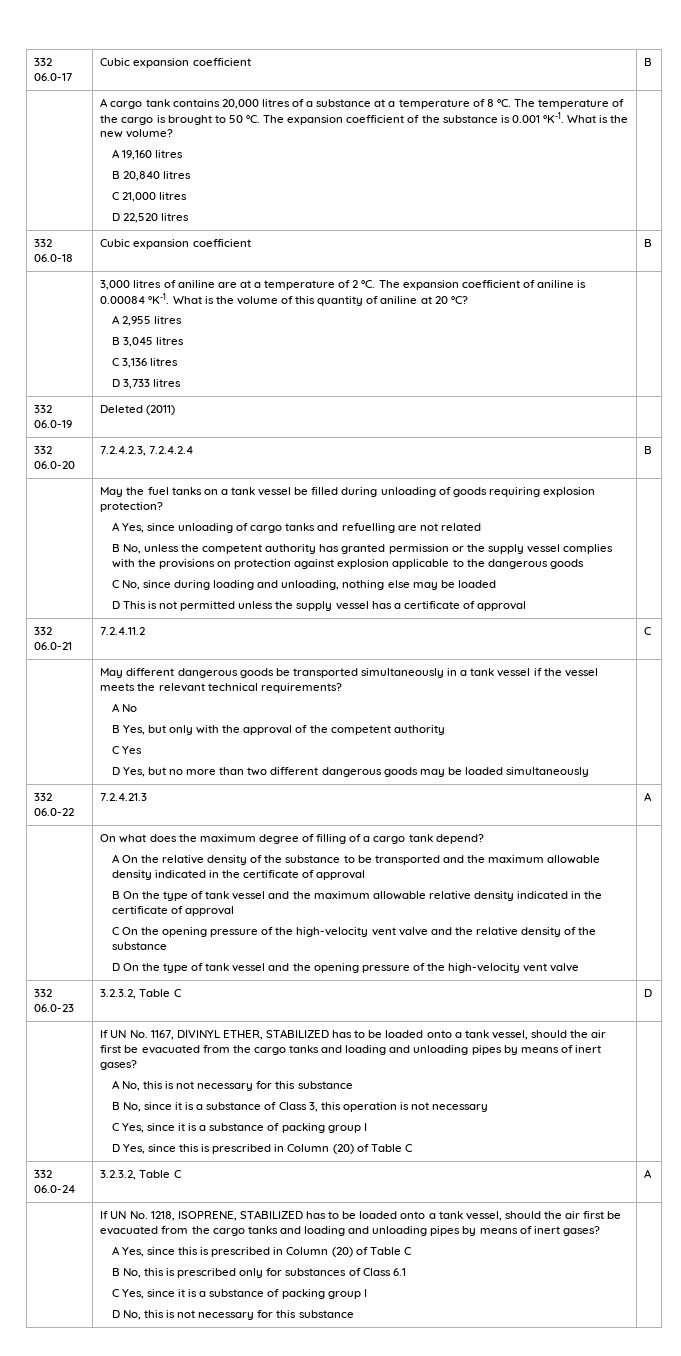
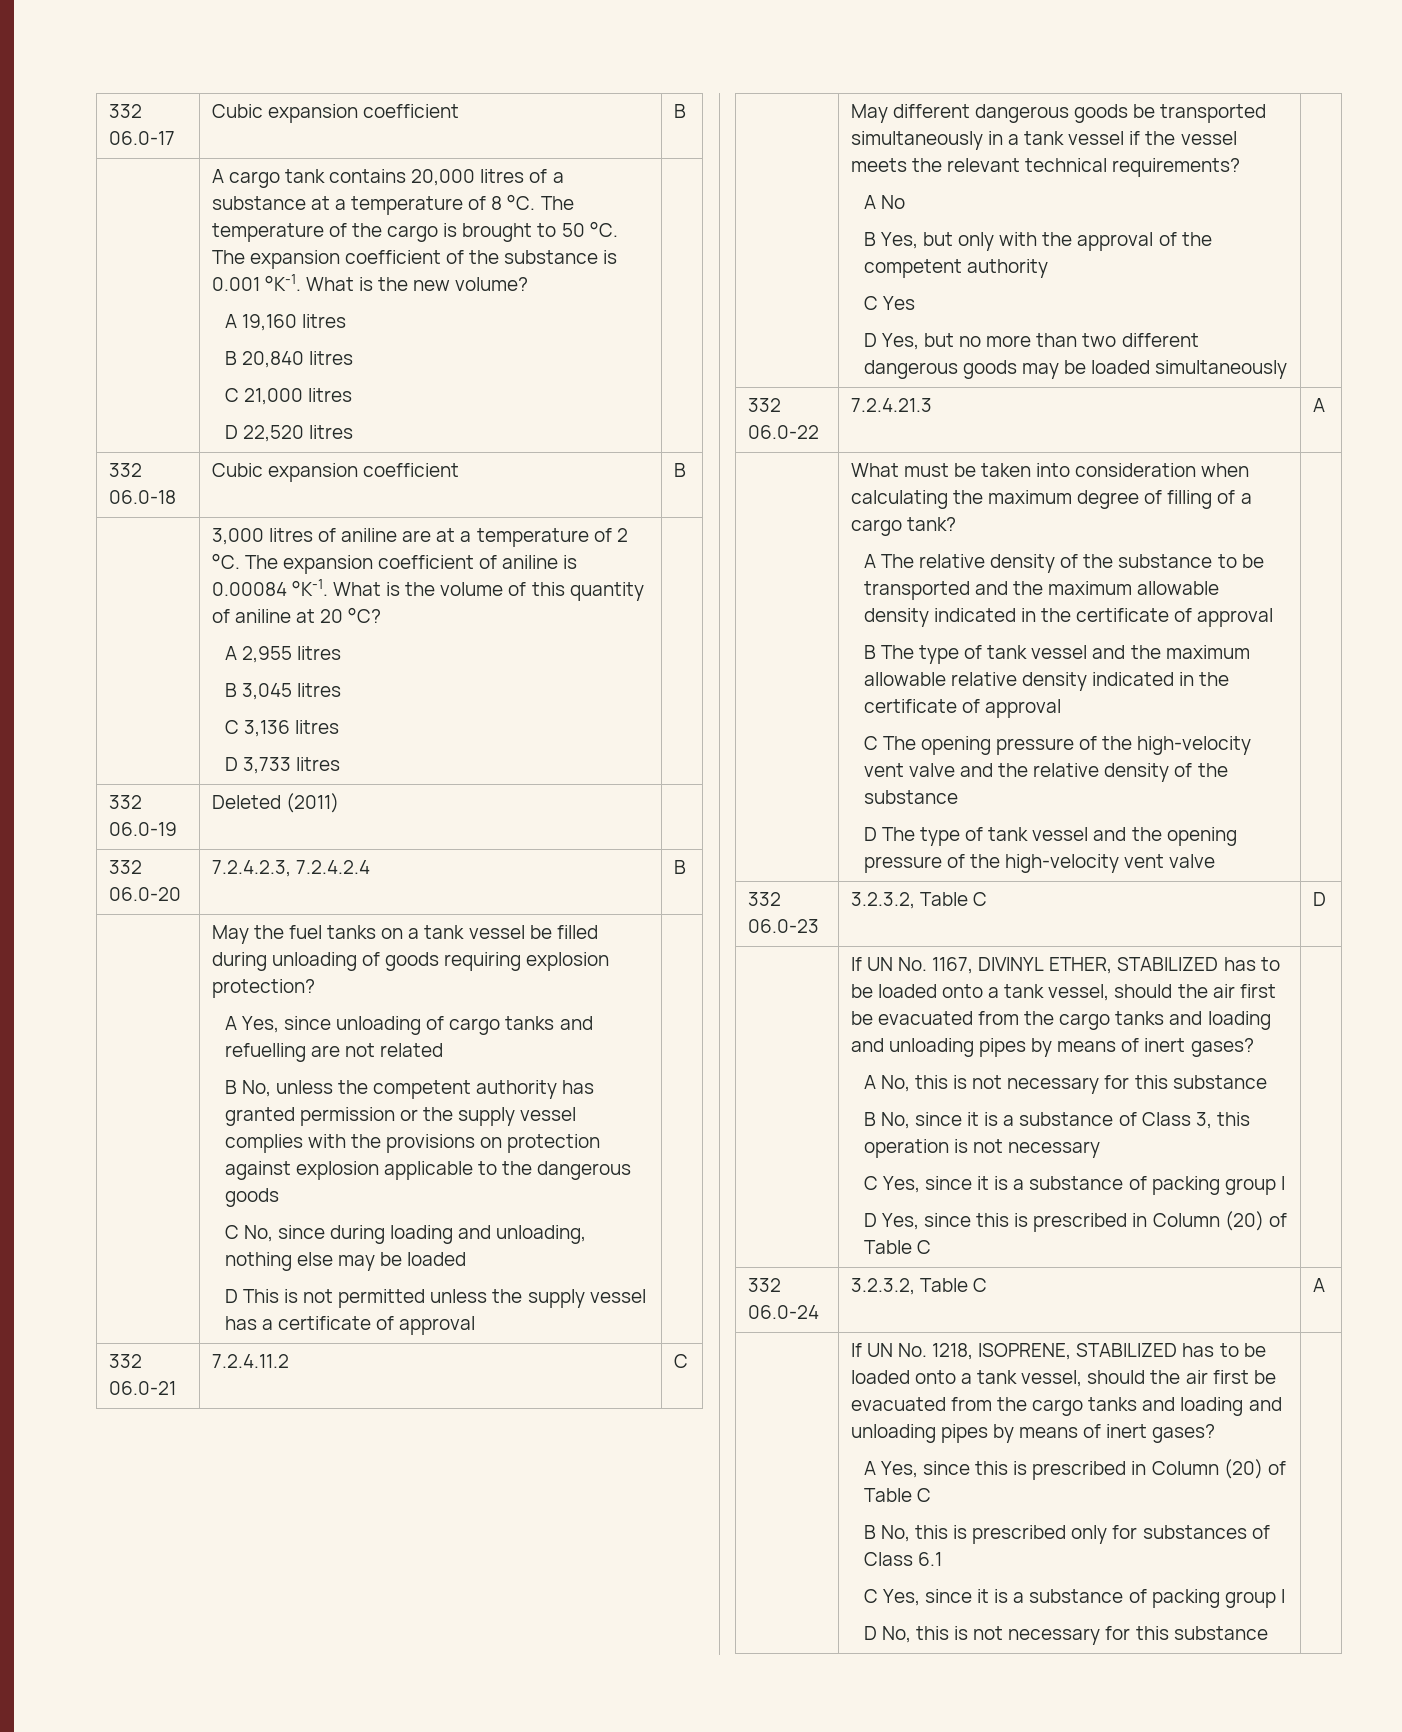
- On what does the maximum degree of filling of a cargo tank depend?
- A On the relative density of the substance to be transported and the maximum allowable density indicated in the certificate of approval
+ What must be taken into consideration when calculating the maximum degree of filling of a cargo tank?
+ A The relative density of the substance to be transported and the maximum allowable density indicated in the certificate of approval
- B On the type of tank vessel and the maximum allowable relative density indicated in the certificate of approval
+ B The type of tank vessel and the maximum allowable relative density indicated in the certificate of approval
- C On the opening pressure of the high-velocity vent valve and the relative density of the substance
+ C The opening pressure of the high-velocity vent valve and the relative density of the substance
- D On the type of tank vessel and the opening pressure of the high-velocity vent valve
+ D The type of tank vessel and the opening pressure of the high-velocity vent valve

